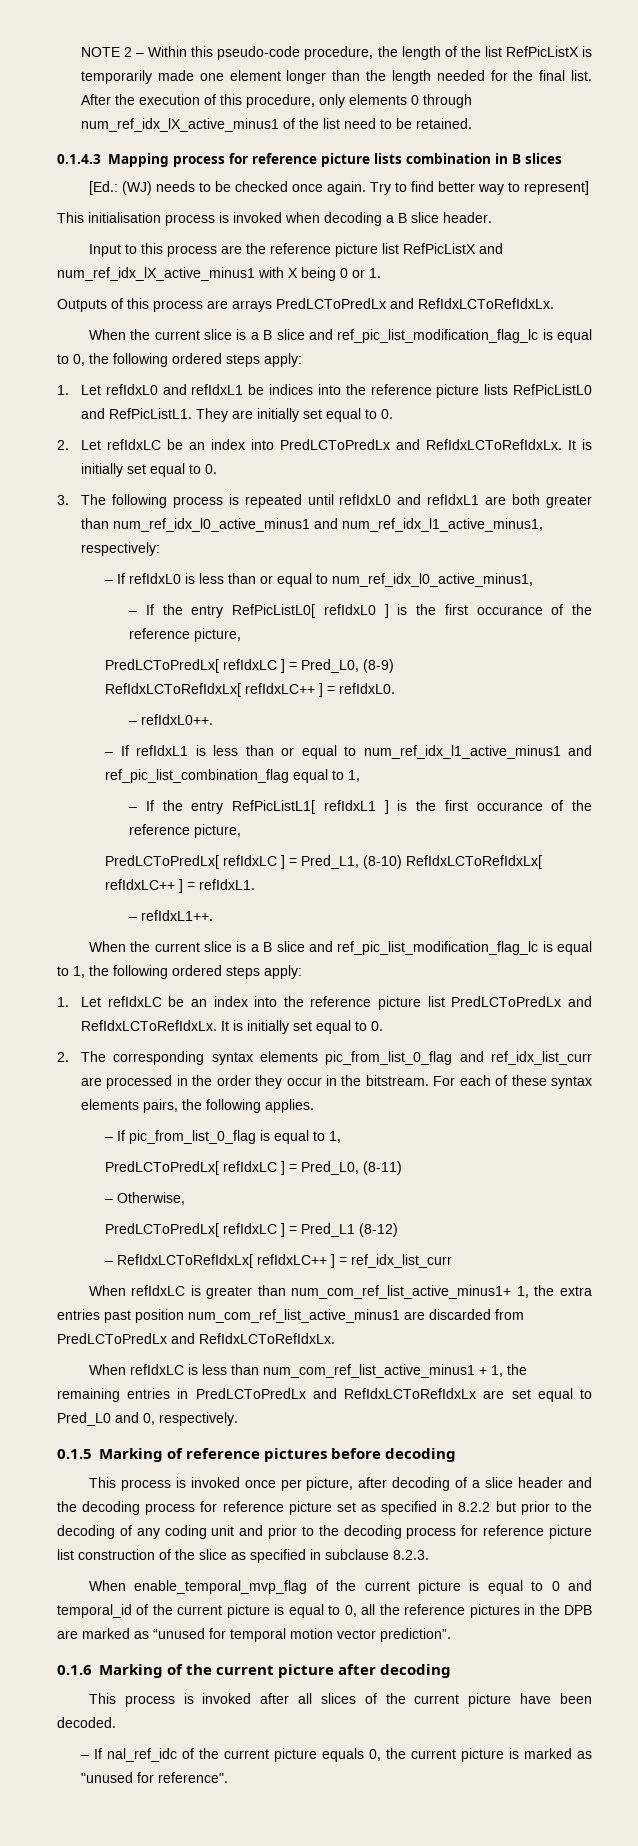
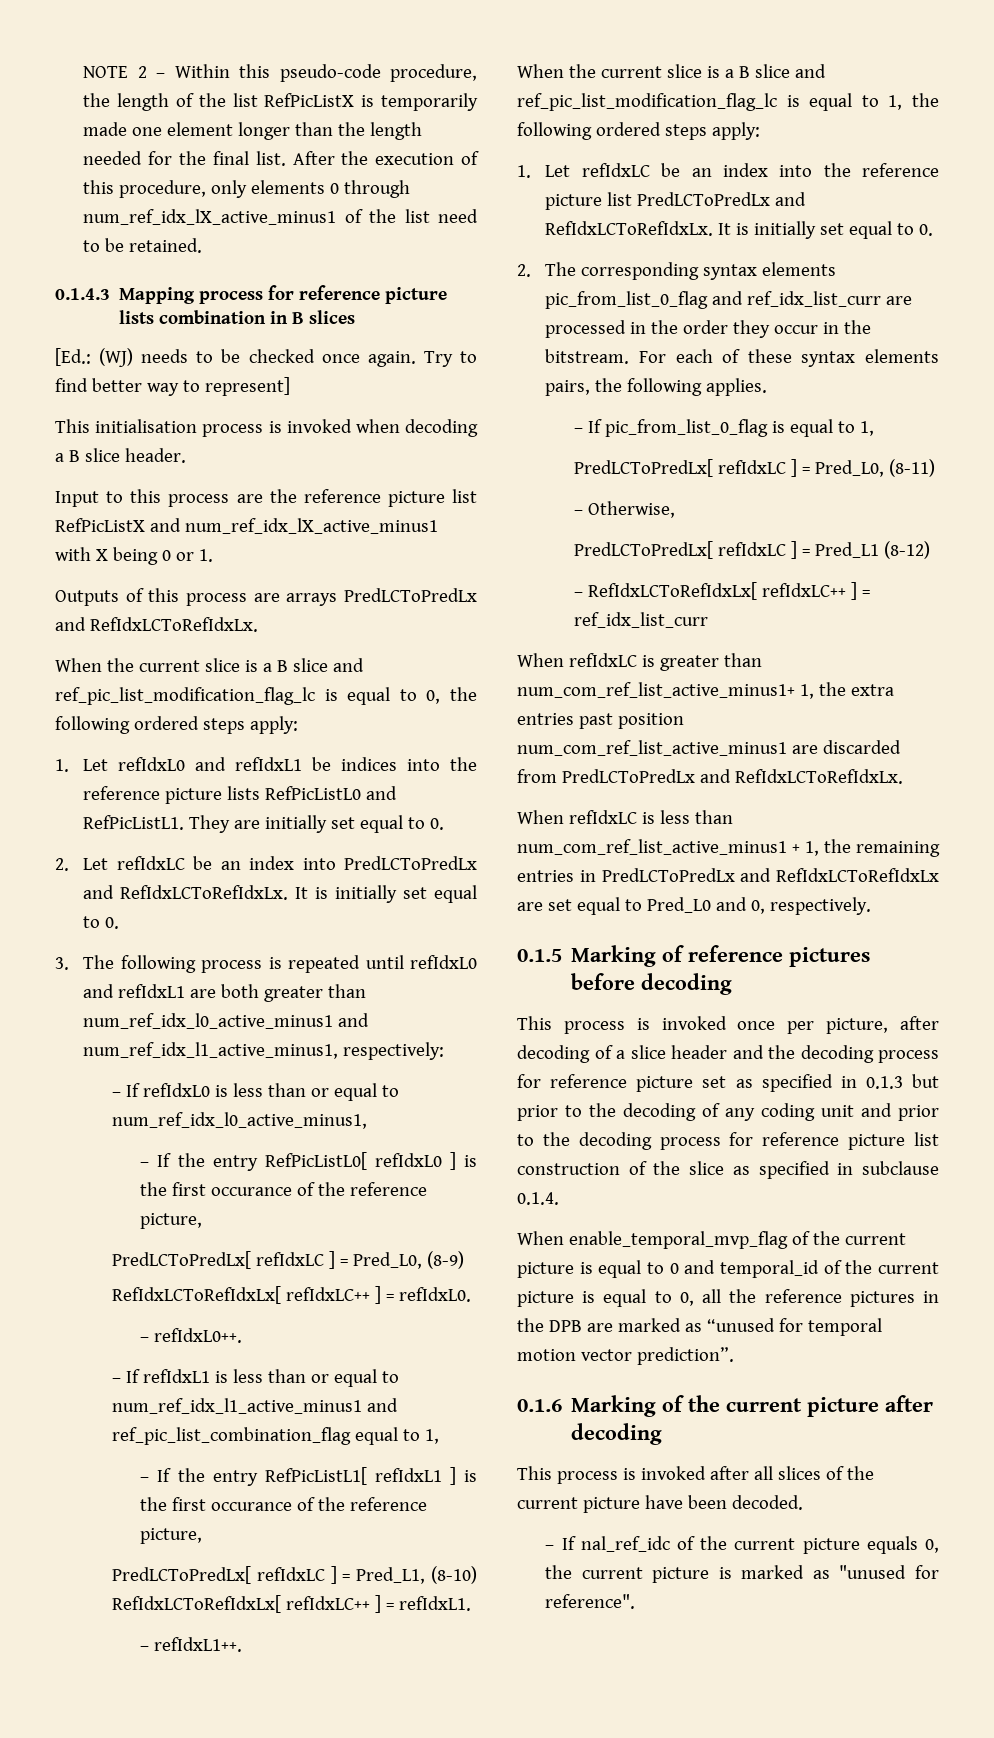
- This process is invoked once per picture, after decoding of a slice header and the decoding process for reference picture set as specified in 8.2.2 but prior to the decoding of any coding unit and prior to the decoding process for reference picture list construction of the slice as specified in subclause 8.2.3.
+ This process is invoked once per picture, after decoding of a slice header and the decoding process for reference picture set as specified in 0.1.3 but prior to the decoding of any coding unit and prior to the decoding process for reference picture list construction of the slice as specified in subclause 0.1.4.

